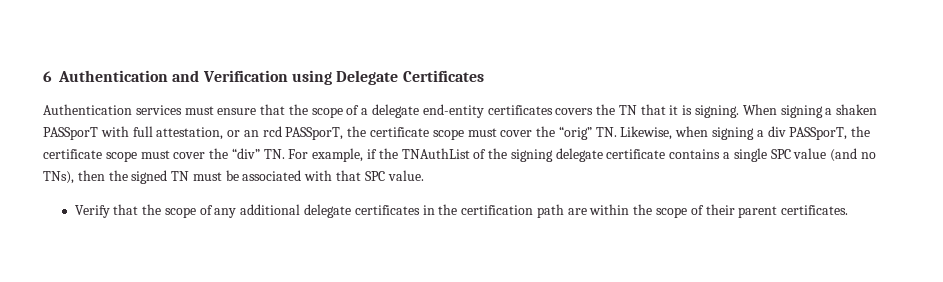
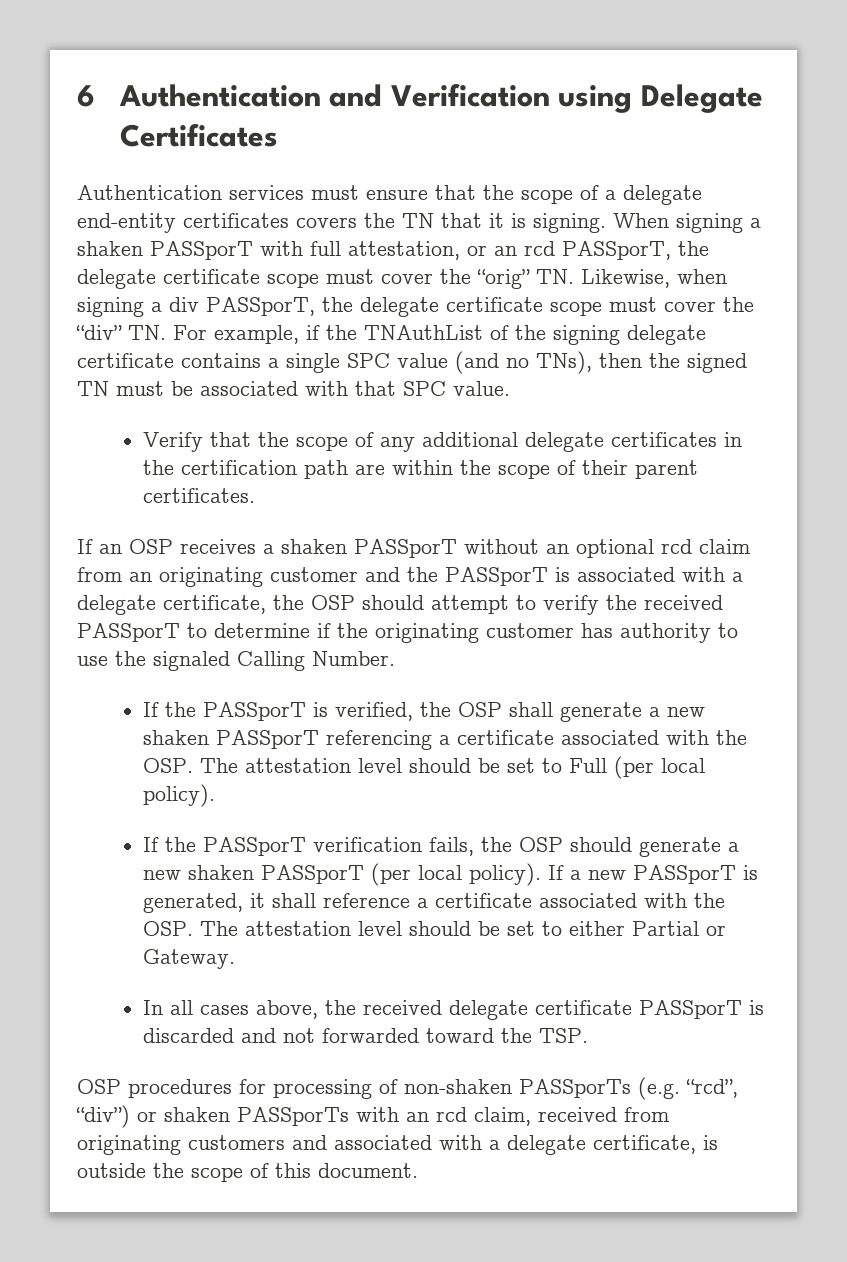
- When signing a shaken PASSporT with full attestation, or an rcd PASSporT, the certificate scope must cover the “orig” TN. Likewise, when signing a div PASSporT, the certificate scope must cover the “div” TN. For example, if the TNAuthList of the signing delegate certificate contains a single SPC value (and no TNs), then the signed TN must be associated with that SPC value.
+ When signing a shaken PASSporT with full attestation, or an rcd PASSporT, the delegate certificate scope must cover the “orig” TN. Likewise, when signing a div PASSporT, the delegate certificate scope must cover the “div” TN. For example, if the TNAuthList of the signing delegate certificate contains a single SPC value (and no TNs), then the signed TN must be associated with that SPC value.
+ If an OSP receives a shaken PASSporT without an optional rcd claim from an originating customer and the PASSporT is associated with a delegate certificate, the OSP should attempt to verify the received PASSporT to determine if the originating customer has authority to use the signaled Calling Number.
+ If the PASSporT is verified, the OSP shall generate a new shaken PASSporT referencing a certificate associated with the OSP. The attestation level should be set to Full (per local policy).
+ If the PASSporT verification fails, the OSP should generate a new shaken PASSporT (per local policy). If a new PASSporT is generated, it shall reference a certificate associated with the OSP. The attestation level should be set to either Partial or Gateway.
+ In all cases above, the received delegate certificate PASSporT is discarded and not forwarded toward the TSP.
+ OSP procedures for processing of non-shaken PASSporTs (e.g. “rcd”, “div”) or shaken PASSporTs with an rcd claim, received from originating customers and associated with a delegate certificate, is outside the scope of this document.

